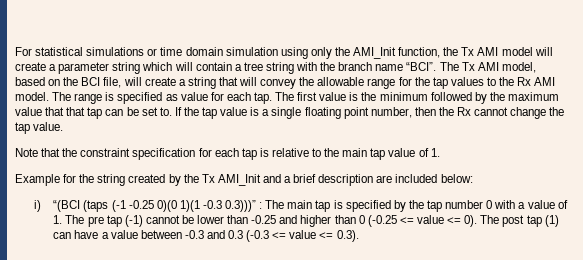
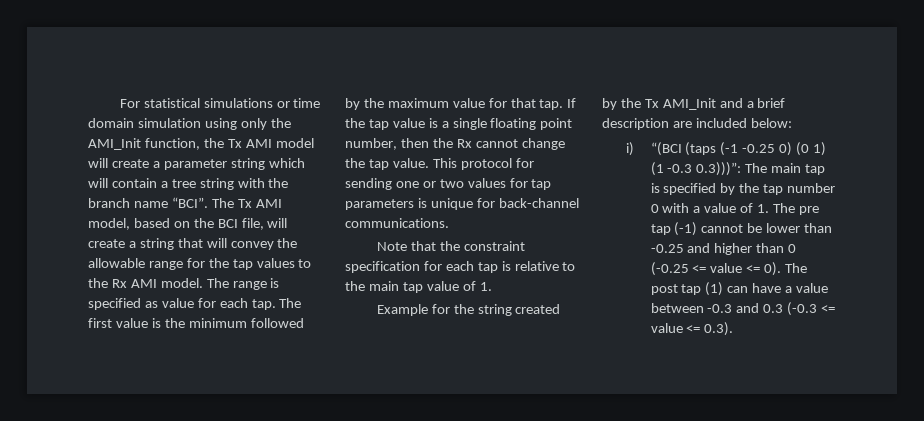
- The first value is the minimum followed by the maximum value that that tap can be set to.
+ The first value is the minimum followed by the maximum value for that tap.
+ This protocol for sending one or two values for tap parameters is unique for back-channel communications.
- i) “(BCI (taps (-1 -0.25 0)(0 1)(1 -0.3 0.3)))” : The main tap is specified by the tap number 0 with a value of 1. The pre tap (-1) cannot be lower than -0.25 and higher than 0 (-0.25 <= value <= 0).
+ i) “(BCI (taps (-1 -0.25 0) (0 1) (1 -0.3 0.3)))”: The main tap is specified by the tap number 0 with a value of 1. The pre tap (-1) cannot be lower than -0.25 and higher than 0 (-0.25 <= value <= 0).

